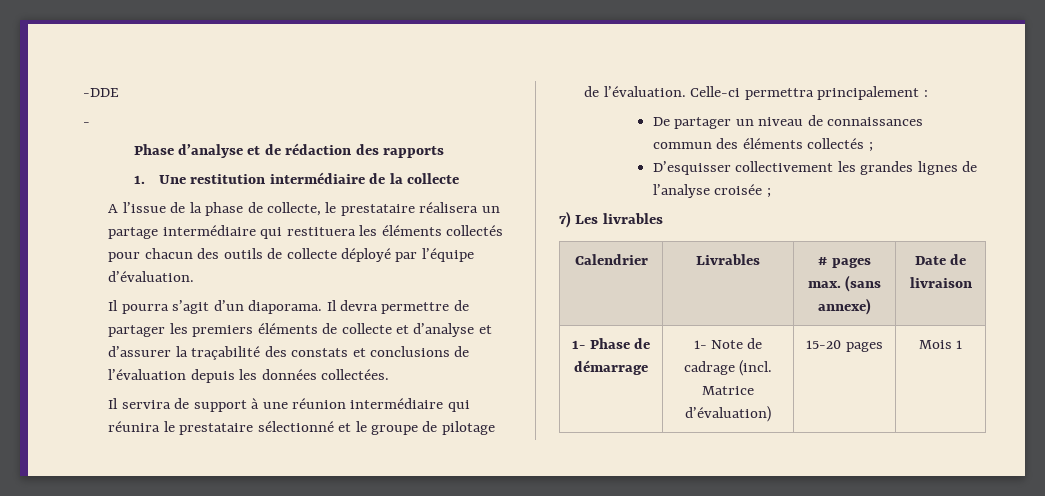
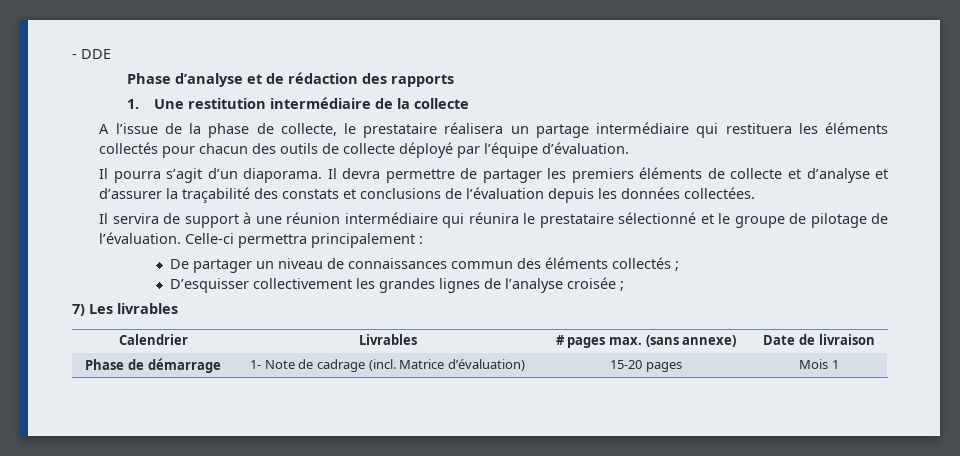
- -DDE
- -
+ - DDE
- 1- Phase de démarrage | 1- Note de cadrage (incl. Matrice d’évaluation) | 15-20 pages | Mois 1
+ Phase de démarrage | 1- Note de cadrage (incl. Matrice d’évaluation) | 15-20 pages | Mois 1

